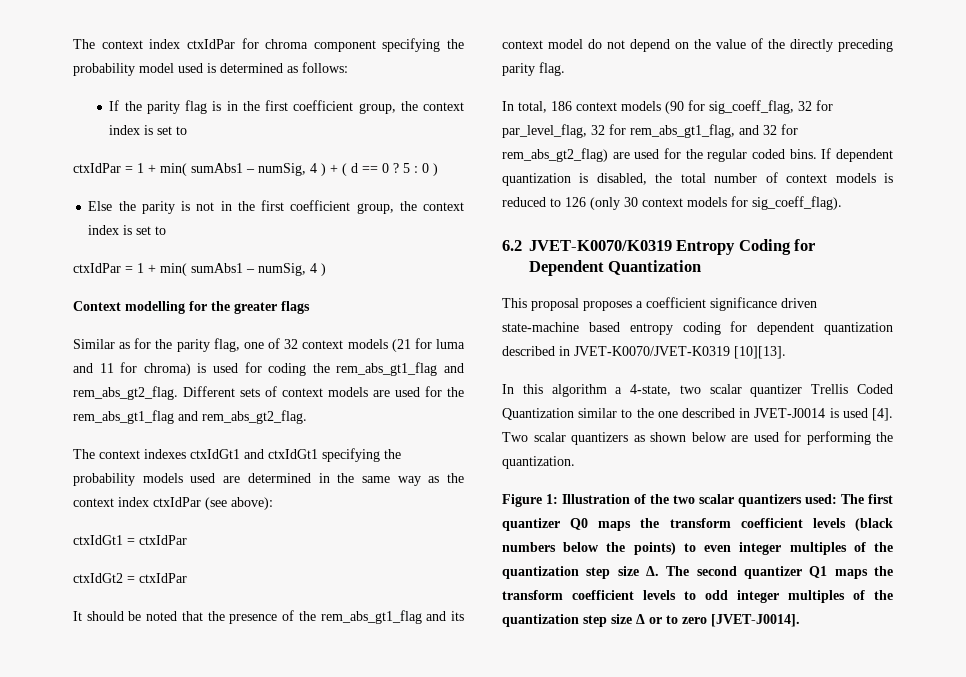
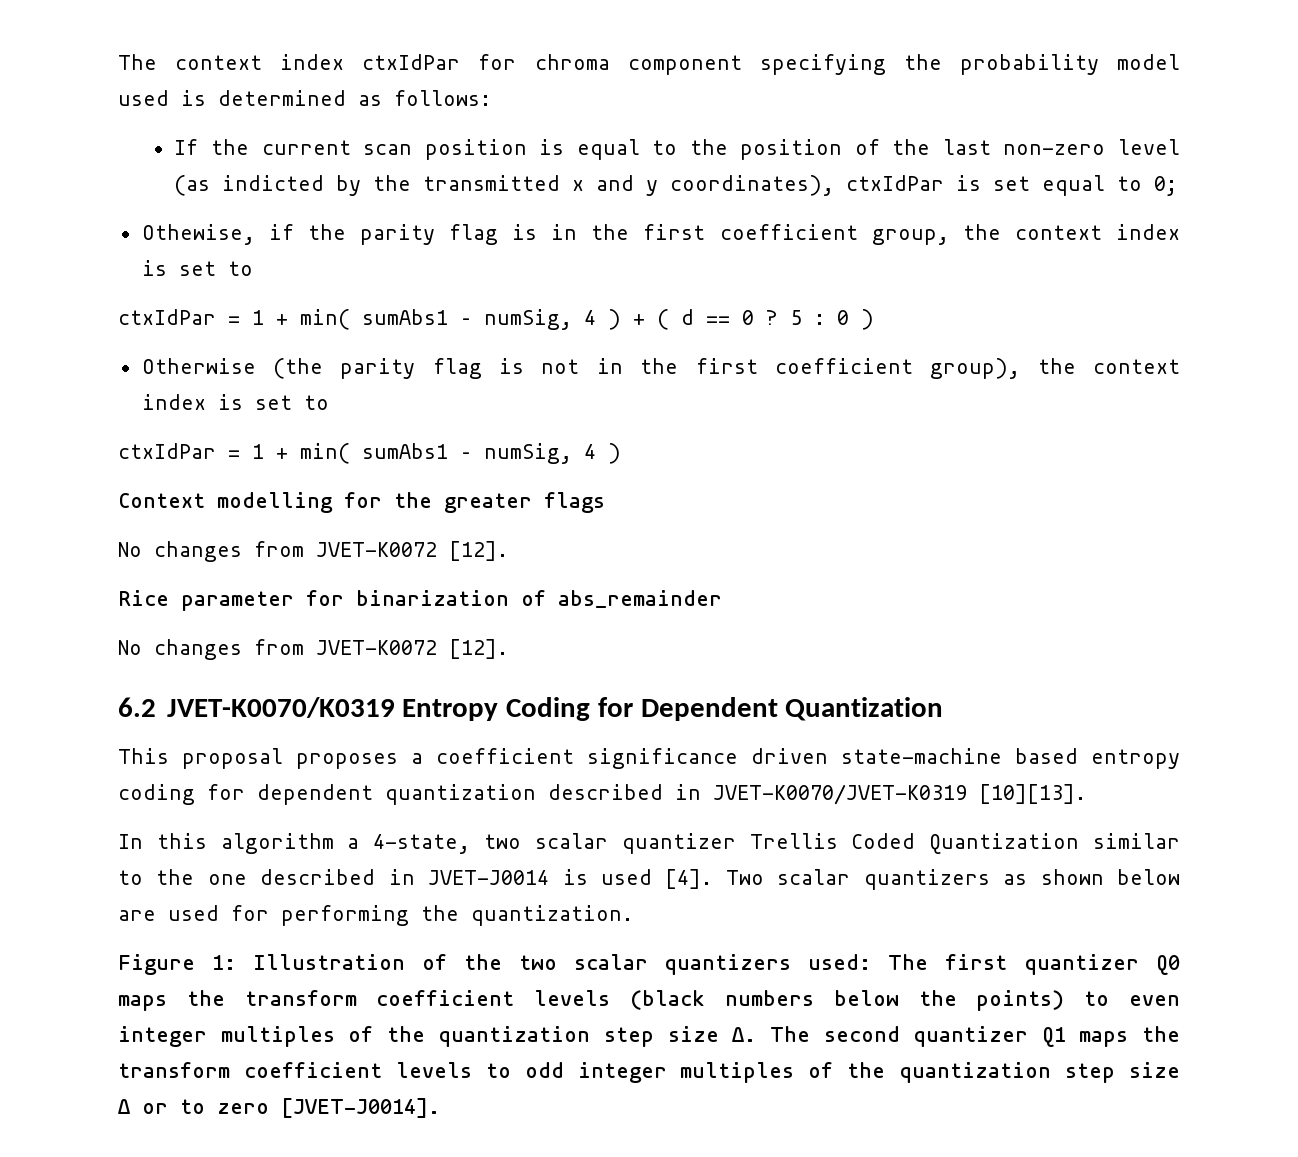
- If the parity flag is in the first coefficient group, the context index is set to
+ If the current scan position is equal to the position of the last non-zero level (as indicted by the transmitted x and y coordinates), ctxIdPar is set equal to 0;
+ Othewise, if the parity flag is in the first coefficient group, the context index is set to
- Else the parity is not in the first coefficient group, the context index is set to
+ Otherwise (the parity flag is not in the first coefficient group), the context index is set to
  Context modelling for the greater flags
- Similar as for the parity flag, one of 32 context models (21 for luma and 11 for chroma) is used for coding the rem_abs_gt1_flag and rem_abs_gt2_flag. Different sets of context models are used for the rem_abs_gt1_flag and rem_abs_gt2_flag.
- The context indexes ctxIdGt1 and ctxIdGt1 specifying the probability models used are determined in the same way as the context index ctxIdPar (see above):
- ctxIdGt1 = ctxIdPar
- ctxIdGt2 = ctxIdPar
- It should be noted that the presence of the rem_abs_gt1_flag and its context model do not depend on the value of the directly preceding parity flag.
- In total, 186 context models (90 for sig_coeff_flag, 32 for par_level_flag, 32 for rem_abs_gt1_flag, and 32 for rem_abs_gt2_flag) are used for the regular coded bins. If dependent quantization is disabled, the total number of context models is reduced to 126 (only 30 context models for sig_coeff_flag).
+ No changes from JVET-K0072 [12].
+ Rice parameter for binarization of abs_remainder
+ No changes from JVET-K0072 [12].

